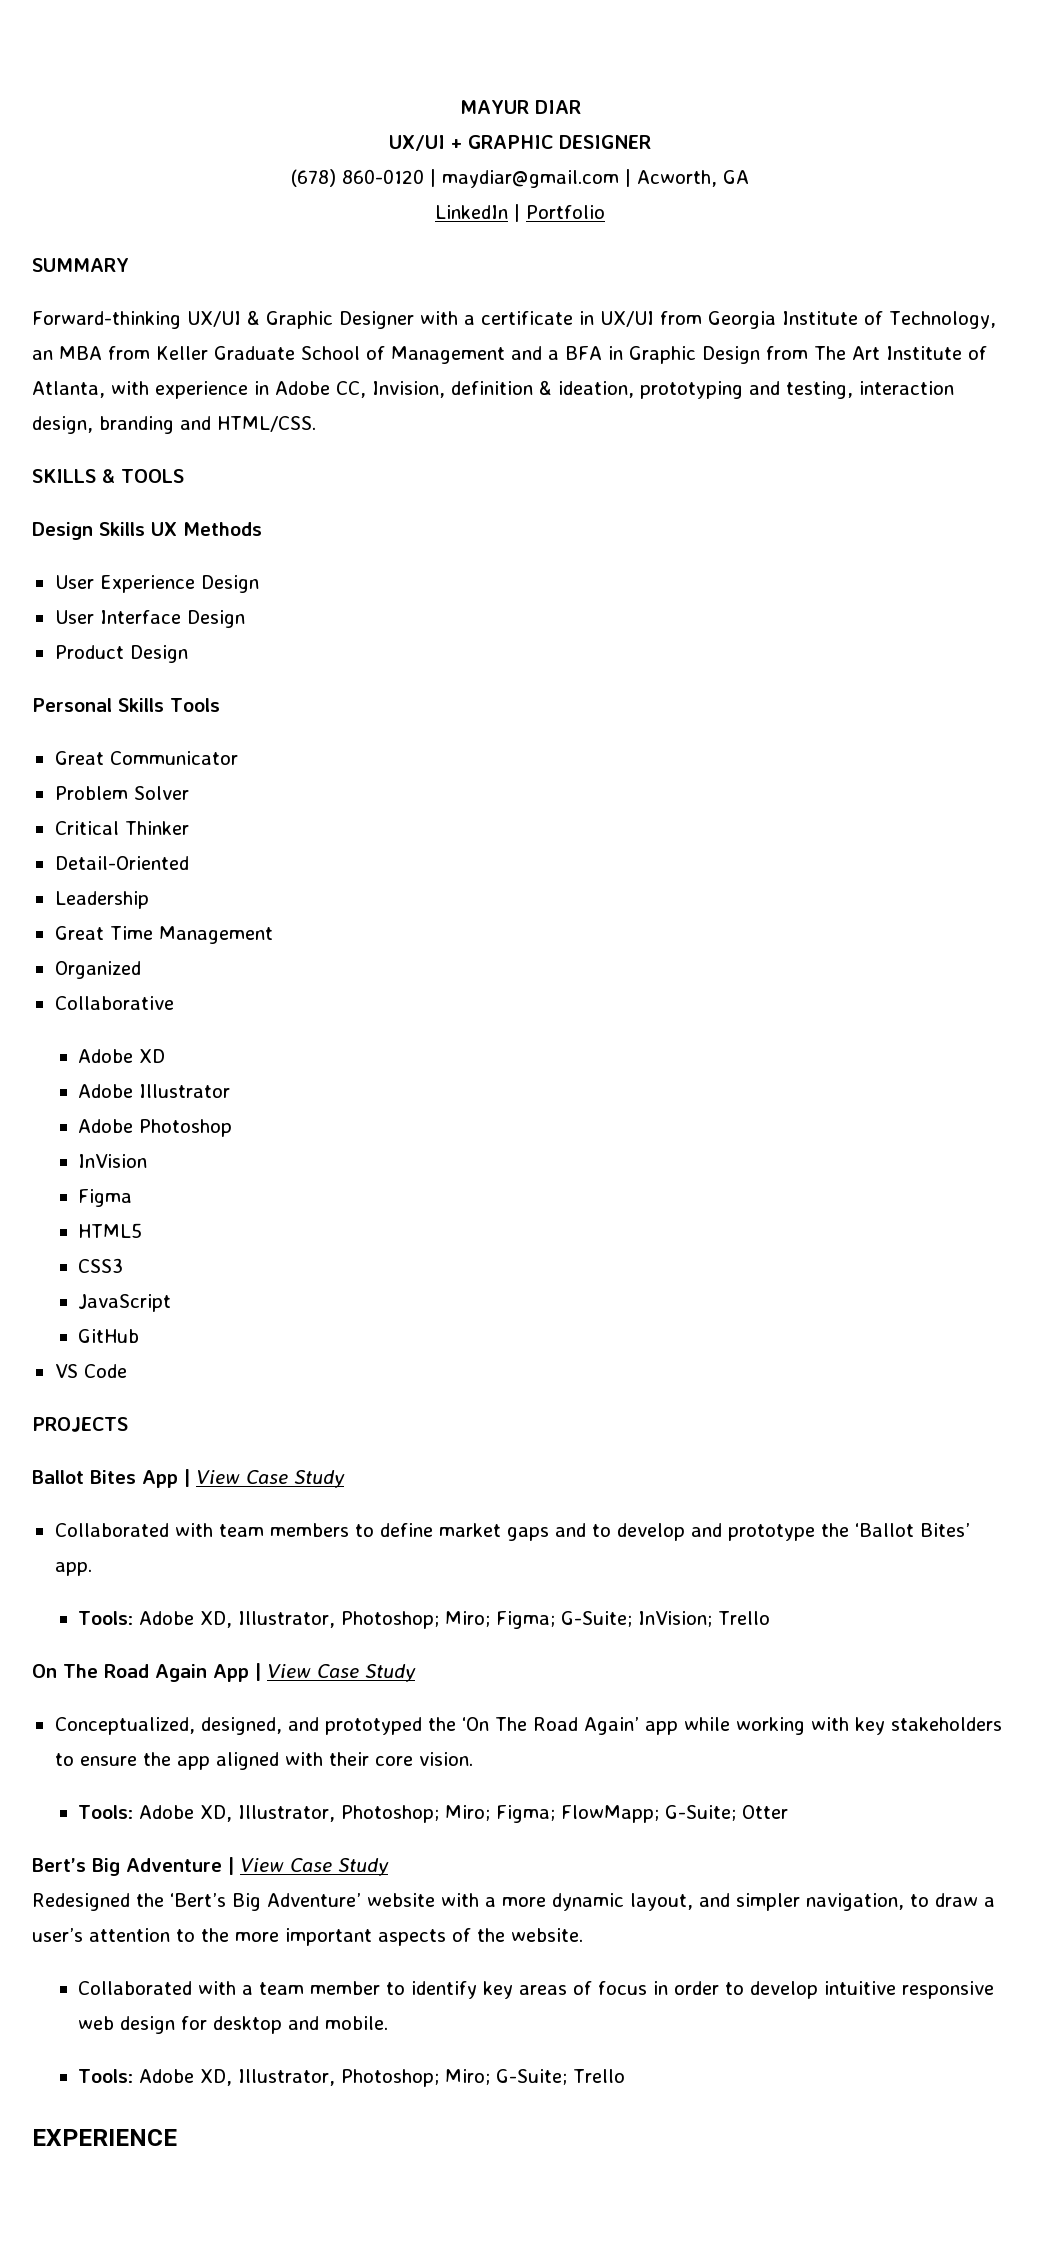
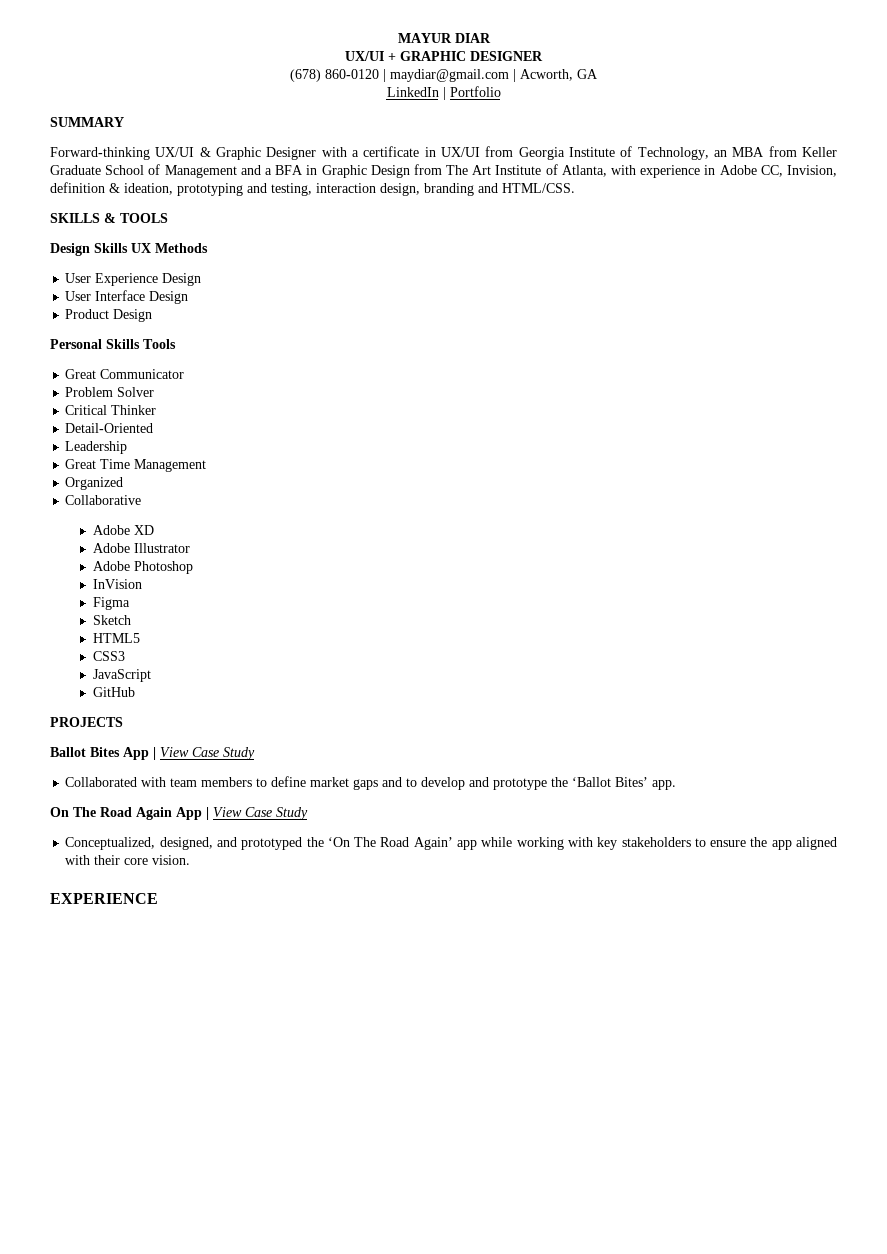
+ Sketch
- VS Code
- Tools: Adobe XD, Illustrator, Photoshop; Miro; Figma; G-Suite; InVision; Trello
- Tools: Adobe XD, Illustrator, Photoshop; Miro; Figma; FlowMapp; G-Suite; Otter
- Bert’s Big Adventure | View Case Study
- Redesigned the ‘Bert’s Big Adventure’ website with a more dynamic layout, and simpler navigation, to draw a user’s attention to the more important aspects of the website.
- Collaborated with a team member to identify key areas of focus in order to develop intuitive responsive web design for desktop and mobile.
- Tools: Adobe XD, Illustrator, Photoshop; Miro; G-Suite; Trello

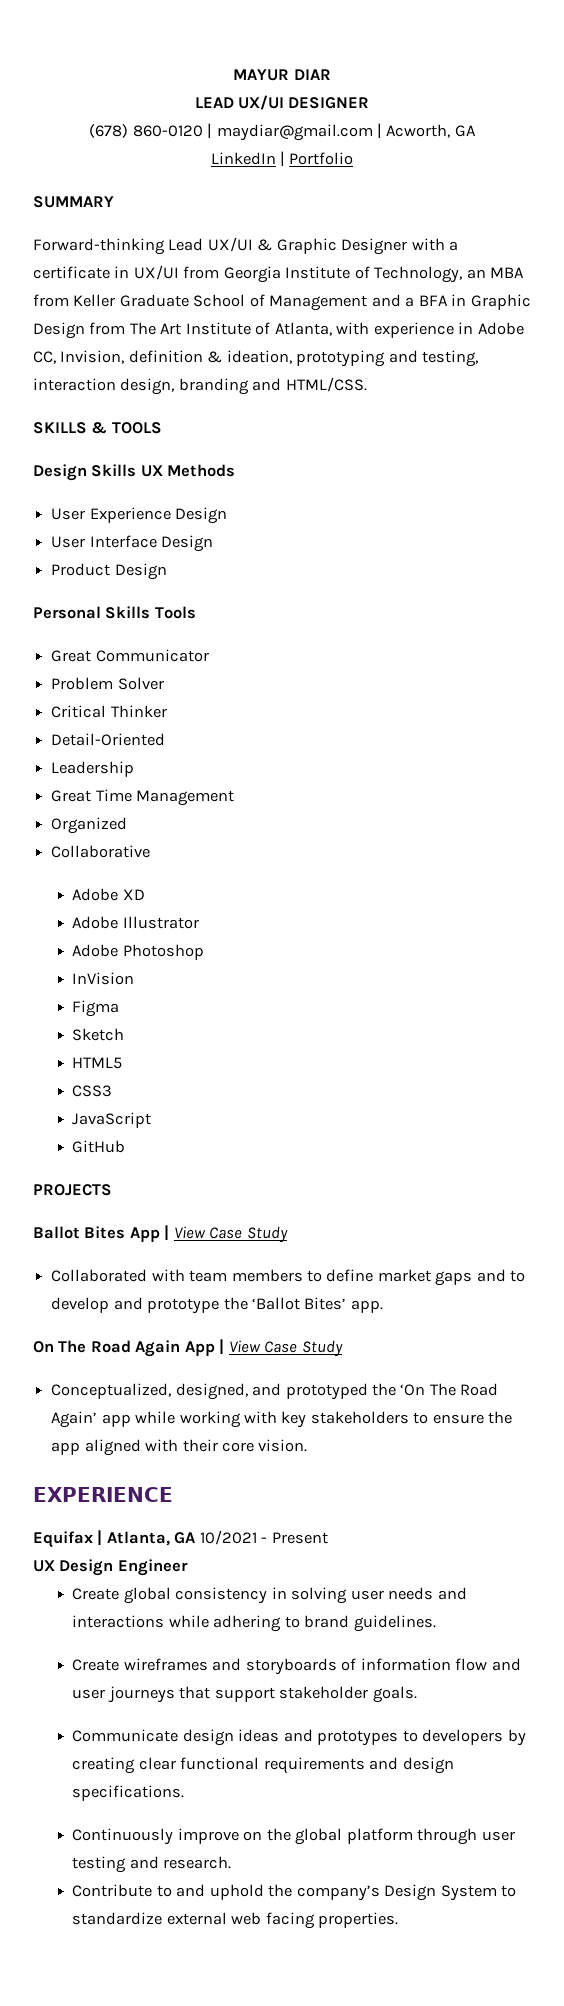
- UX/UI + GRAPHIC DESIGNER
+ LEAD UX/UI DESIGNER
- Forward-thinking UX/UI & Graphic Designer with a certificate in UX/UI from Georgia Institute of Technology, an MBA from Keller Graduate School of Management and a BFA in Graphic Design from The Art Institute of Atlanta, with experience in Adobe CC, Invision, definition & ideation, prototyping and testing, interaction design, branding and HTML/CSS.
+ Forward-thinking Lead UX/UI & Graphic Designer with a certificate in UX/UI from Georgia Institute of Technology, an MBA from Keller Graduate School of Management and a BFA in Graphic Design from The Art Institute of Atlanta, with experience in Adobe CC, Invision, definition & ideation, prototyping and testing, interaction design, branding and HTML/CSS.
+ Equifax | Atlanta, GA 10/2021 - Present
+ UX Design Engineer
+ Create global consistency in solving user needs and interactions while adhering to brand guidelines.
+ Create wireframes and storyboards of information flow and user journeys that support stakeholder goals.
+ Communicate design ideas and prototypes to developers by creating clear functional requirements and design specifications.
+ Continuously improve on the global platform through user testing and research.
+ Contribute to and uphold the company’s Design System to standardize external web facing properties.

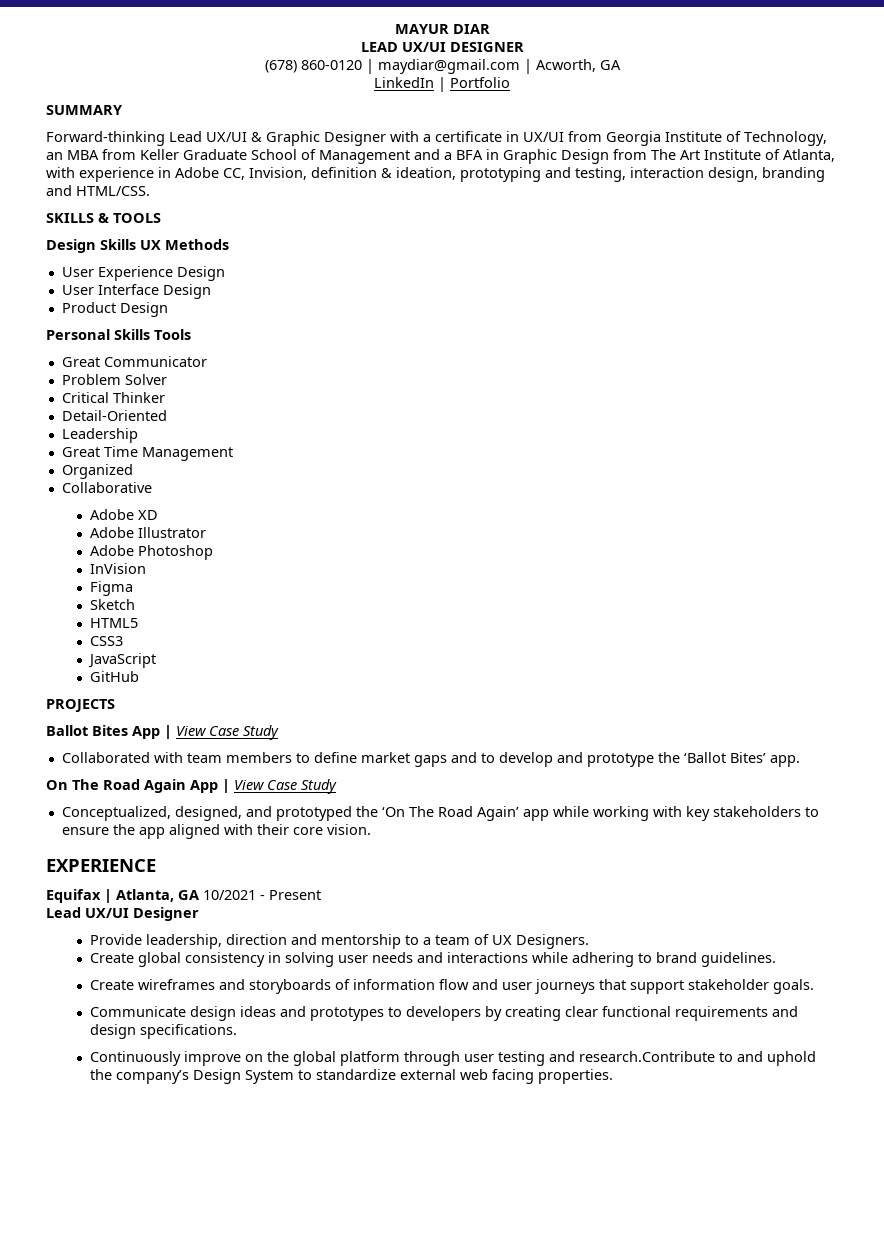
- UX Design Engineer
+ Lead UX/UI Designer
+ Provide leadership, direction and mentorship to a team of UX Designers.
- Continuously improve on the global platform through user testing and research.
- Contribute to and uphold the company’s Design System to standardize external web facing properties.
+ Continuously improve on the global platform through user testing and research.Contribute to and uphold the company’s Design System to standardize external web facing properties.

